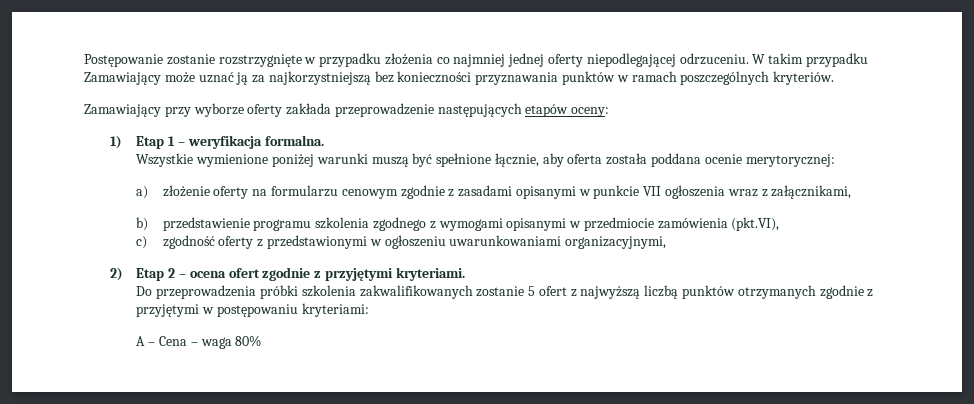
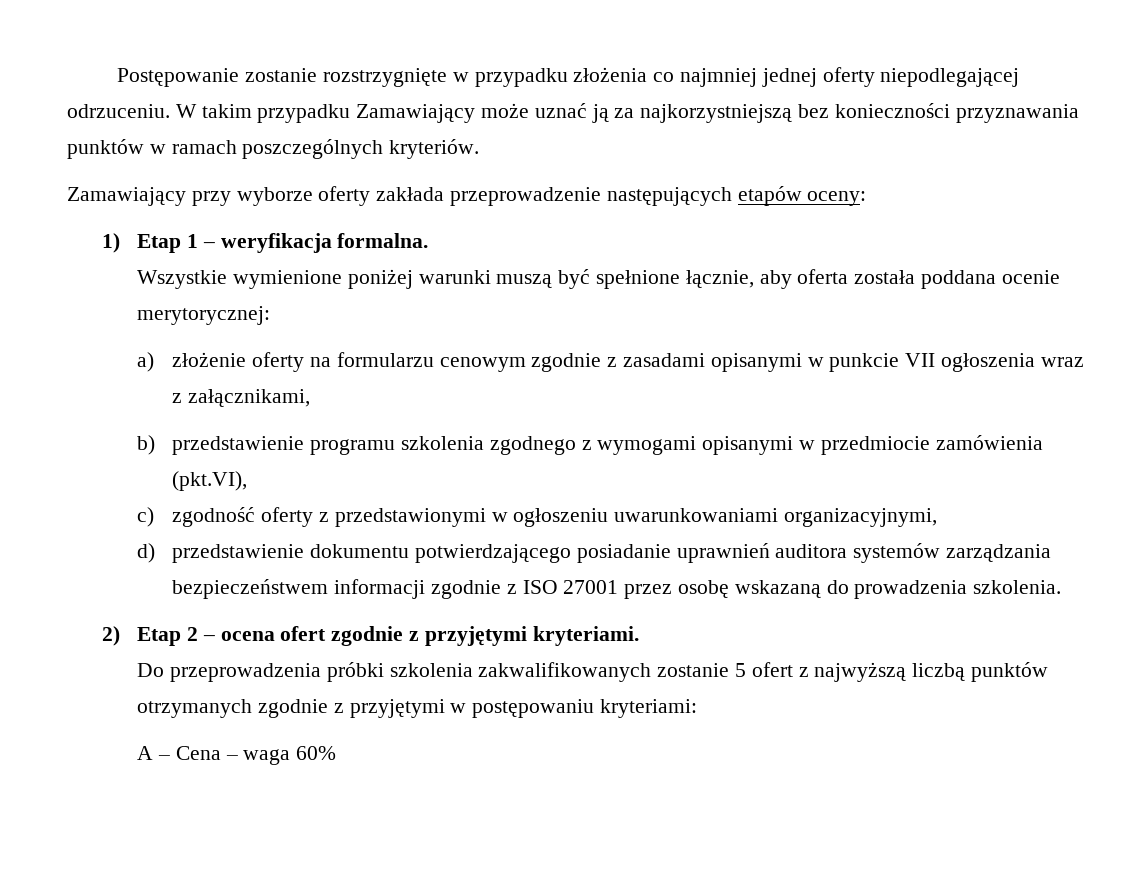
+ d) przedstawienie dokumentu potwierdzającego posiadanie uprawnień auditora systemów zarządzania bezpieczeństwem informacji zgodnie z ISO 27001 przez osobę wskazaną do prowadzenia szkolenia.
- A – Cena – waga 80%
+ A – Cena – waga 60%

